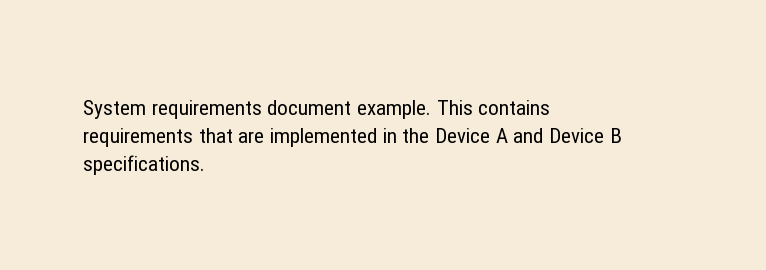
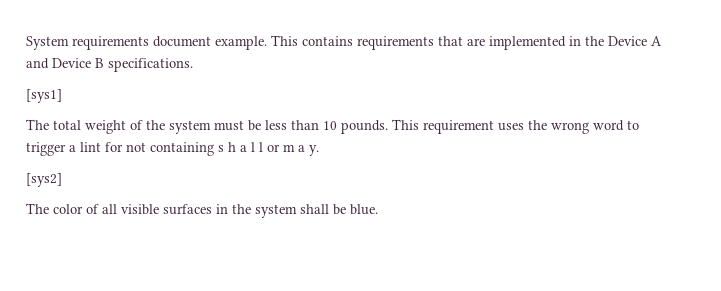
+ [sys1]
+ The total weight of the system must be less than 10 pounds. This requirement uses the wrong word to trigger a lint for not containing s h a l l or m a y.
+ [sys2]
+ The color of all visible surfaces in the system shall be blue.

